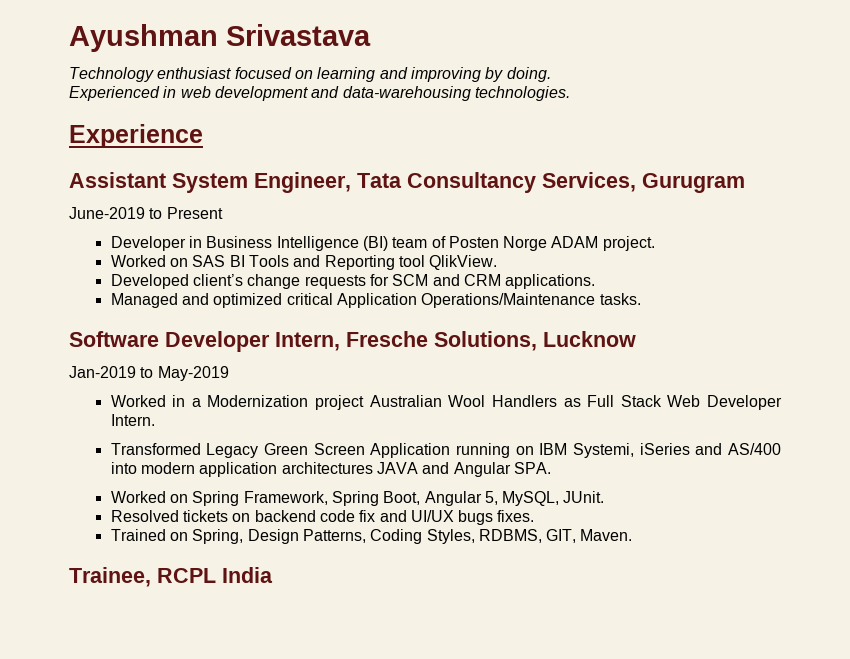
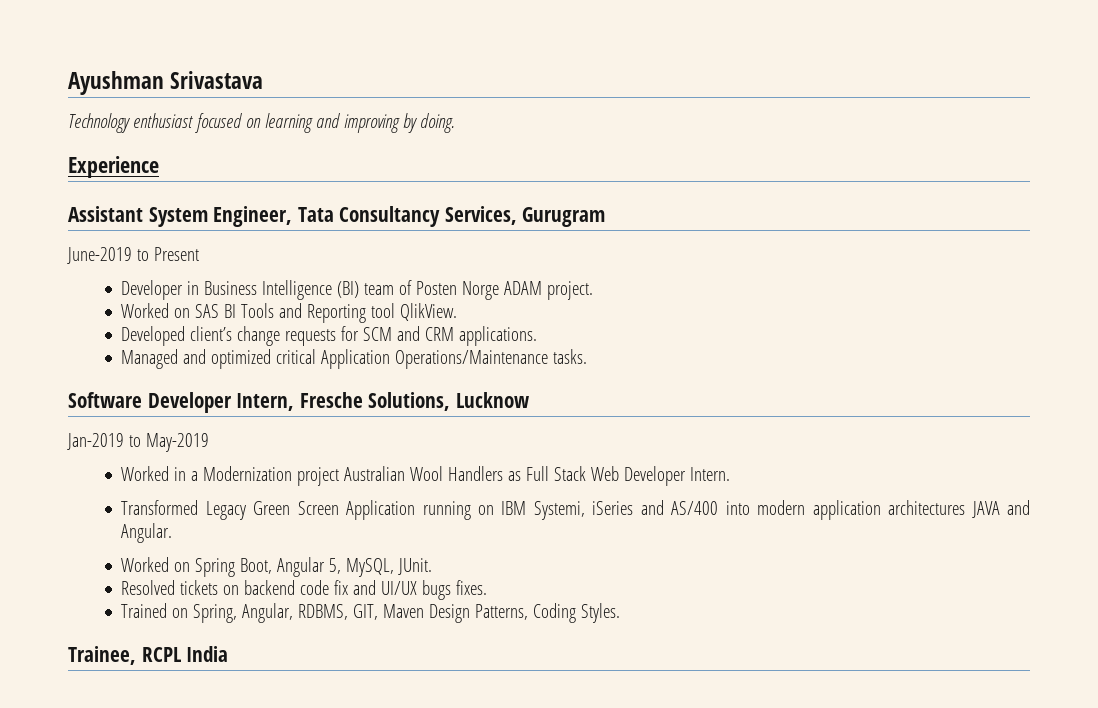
- Experienced in web development and data-warehousing technologies.
- Transformed Legacy Green Screen Application running on IBM Systemi, iSeries and AS/400 into modern application architectures JAVA and Angular SPA.
+ Transformed Legacy Green Screen Application running on IBM Systemi, iSeries and AS/400 into modern application architectures JAVA and Angular.
- Worked on Spring Framework, Spring Boot, Angular 5, MySQL, JUnit.
+ Worked on Spring Boot, Angular 5, MySQL, JUnit.
- Trained on Spring, Design Patterns, Coding Styles, RDBMS, GIT, Maven.
+ Trained on Spring, Angular, RDBMS, GIT, Maven Design Patterns, Coding Styles.

